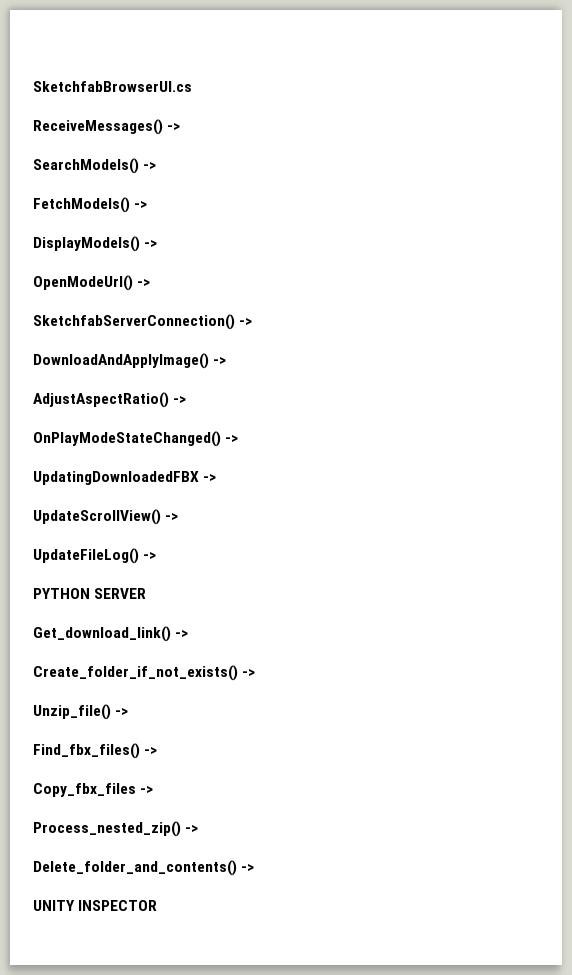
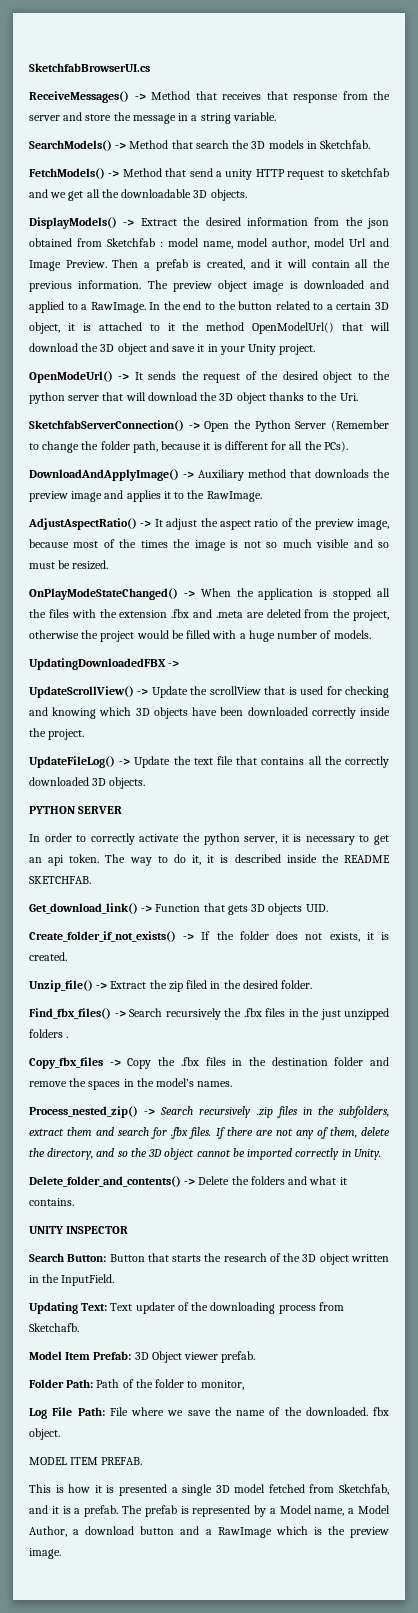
- ReceiveMessages() ->
- SearchModels() ->
- FetchModels() ->
- DisplayModels() ->
- OpenModeUrl() ->
- SketchfabServerConnection() ->
- DownloadAndApplyImage() ->
- AdjustAspectRatio() ->
- OnPlayModeStateChanged() ->
+ ReceiveMessages() -> Method that receives that response from the server and store the message in a string variable.
+ SearchModels() -> Method that search the 3D models in Sketchfab.
+ FetchModels() -> Method that send a unity HTTP request to sketchfab and we get all the downloadable 3D objects.
+ DisplayModels() -> Extract the desired information from the json obtained from Sketchfab : model name, model author, model Url and Image Preview. Then a prefab is created, and it will contain all the previous information. The preview object image is downloaded and applied to a RawImage. In the end to the button related to a certain 3D object, it is attached to it the method OpenModelUrl() that will download the 3D object and save it in your Unity project.
+ OpenModeUrl() -> It sends the request of the desired object to the python server that will download the 3D object thanks to the Uri.
+ SketchfabServerConnection() -> Open the Python Server (Remember to change the folder path, because it is different for all the PCs).
+ DownloadAndApplyImage() -> Auxiliary method that downloads the preview image and applies it to the RawImage.
+ AdjustAspectRatio() -> It adjust the aspect ratio of the preview image, because most of the times the image is not so much visible and so must be resized.
+ OnPlayModeStateChanged() -> When the application is stopped all the files with the extension .fbx and .meta are deleted from the project, otherwise the project would be filled with a huge number of models.
  UpdatingDownloadedFBX ->
- UpdateScrollView() ->
- UpdateFileLog() ->
+ UpdateScrollView() -> Update the scrollView that is used for checking and knowing which 3D objects have been downloaded correctly inside the project.
+ UpdateFileLog() -> Update the text file that contains all the correctly downloaded 3D objects.
  PYTHON SERVER
- Get_download_link() ->
- Create_folder_if_not_exists() ->
- Unzip_file() ->
- Find_fbx_files() ->
- Copy_fbx_files ->
- Process_nested_zip() ->
- Delete_folder_and_contents() ->
+ In order to correctly activate the python server, it is necessary to get an api token. The way to do it, it is described inside the README SKETCHFAB.
+ Get_download_link() -> Function that gets 3D objects UID.
+ Create_folder_if_not_exists() -> If the folder does not exists, it is created.
+ Unzip_file() -> Extract the zip filed in the desired folder.
+ Find_fbx_files() -> Search recursively the .fbx files in the just unzipped folders .
+ Copy_fbx_files -> Copy the .fbx files in the destination folder and remove the spaces in the model’s names.
+ Process_nested_zip() -> Search recursively .zip files in the subfolders, extract them and search for .fbx files. If there are not any of them, delete the directory, and so the 3D object cannot be imported correctly in Unity.
+ Delete_folder_and_contents() -> Delete the folders and what it contains.
  UNITY INSPECTOR
+ Search Button: Button that starts the research of the 3D object written in the InputField.
+ Updating Text: Text updater of the downloading process from Sketchafb.
+ Model Item Prefab: 3D Object viewer prefab.
+ Folder Path: Path of the folder to monitor,
+ Log File Path: File where we save the name of the downloaded. fbx object.
+ MODEL ITEM PREFAB.
+ This is how it is presented a single 3D model fetched from Sketchfab, and it is a prefab. The prefab is represented by a Model name, a Model Author, a download button and a RawImage which is the preview image.

